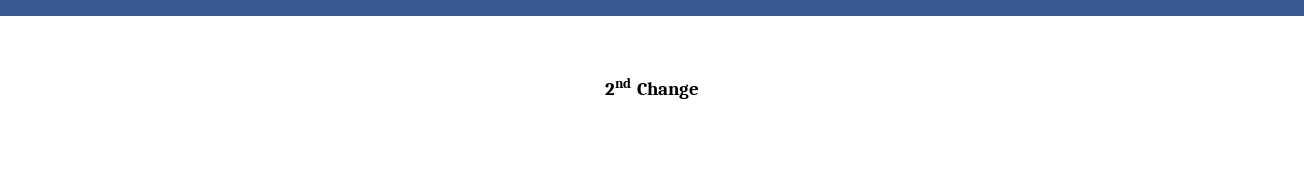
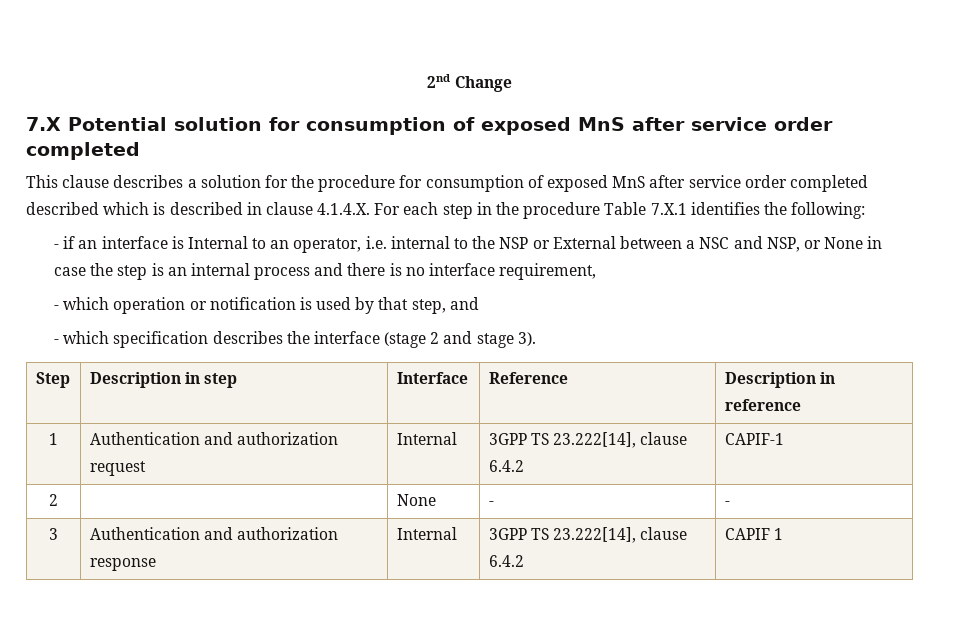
+ 7.X Potential solution for consumption of exposed MnS after service order completed
+ This clause describes a solution for the procedure for consumption of exposed MnS after service order completed described which is described in clause 4.1.4.X. For each step in the procedure Table 7.X.1 identifies the following:
+ - if an interface is Internal to an operator, i.e. internal to the NSP or External between a NSC and NSP, or None in case the step is an internal process and there is no interface requirement,
+ - which operation or notification is used by that step, and
+ - which specification describes the interface (stage 2 and stage 3).
+ Step | Description in step | Interface | Reference | Description in reference
+ 1 | Authentication and authorization request | Internal | 3GPP TS 23.222[14], clause 6.4.2 | CAPIF-1
+ 2 | | None | - | -
+ 3 | Authentication and authorization response | Internal | 3GPP TS 23.222[14], clause 6.4.2 | CAPIF 1

